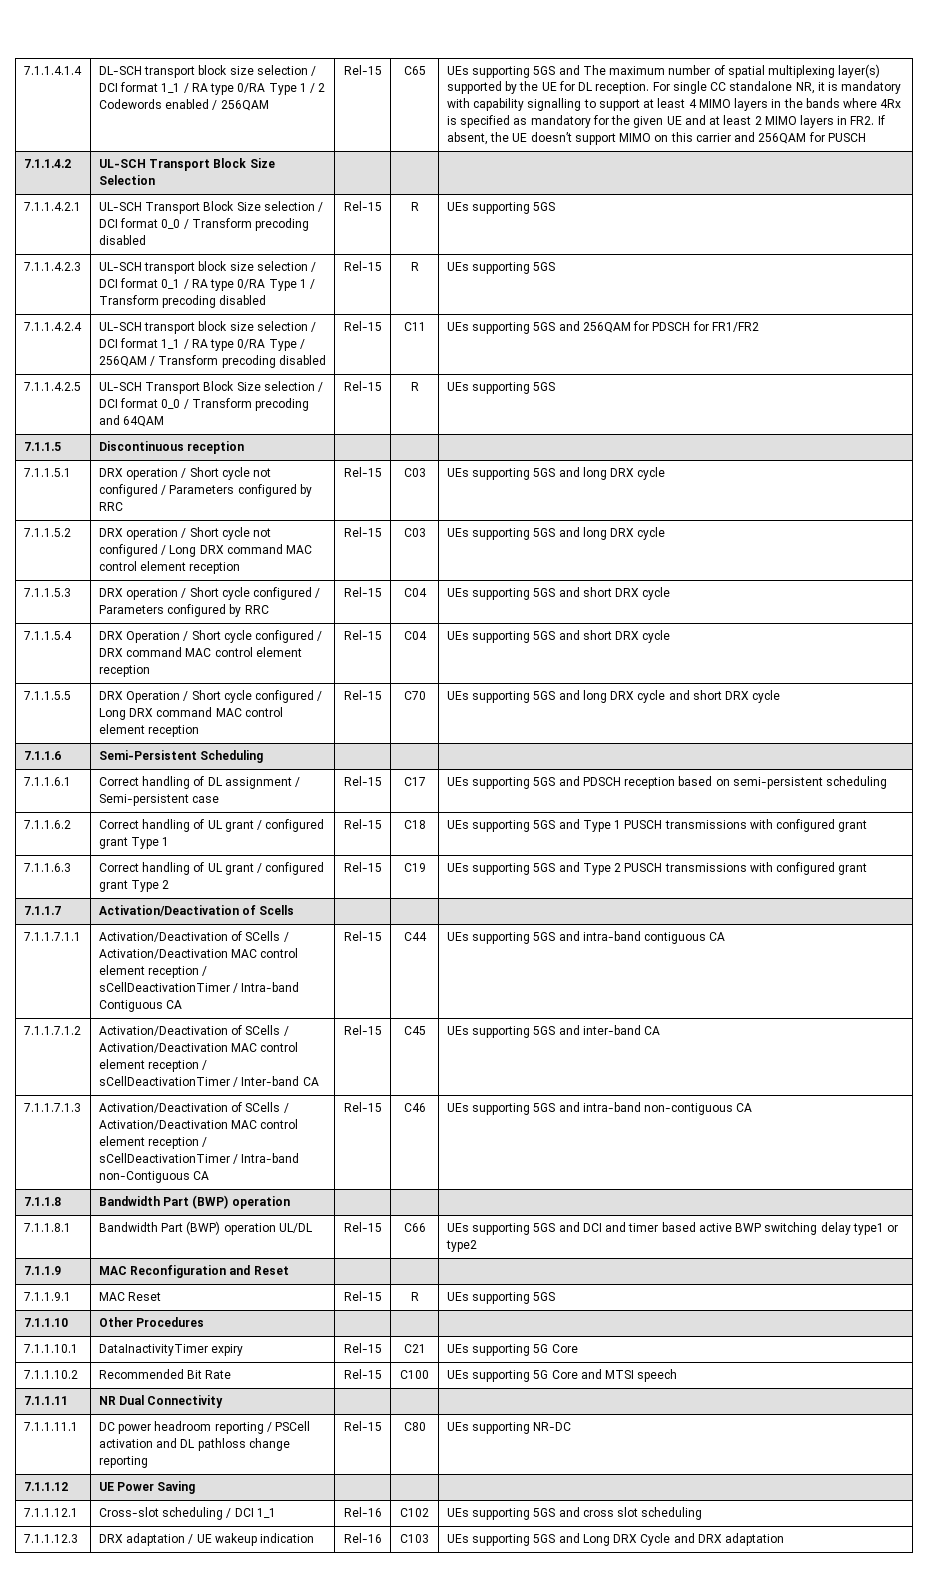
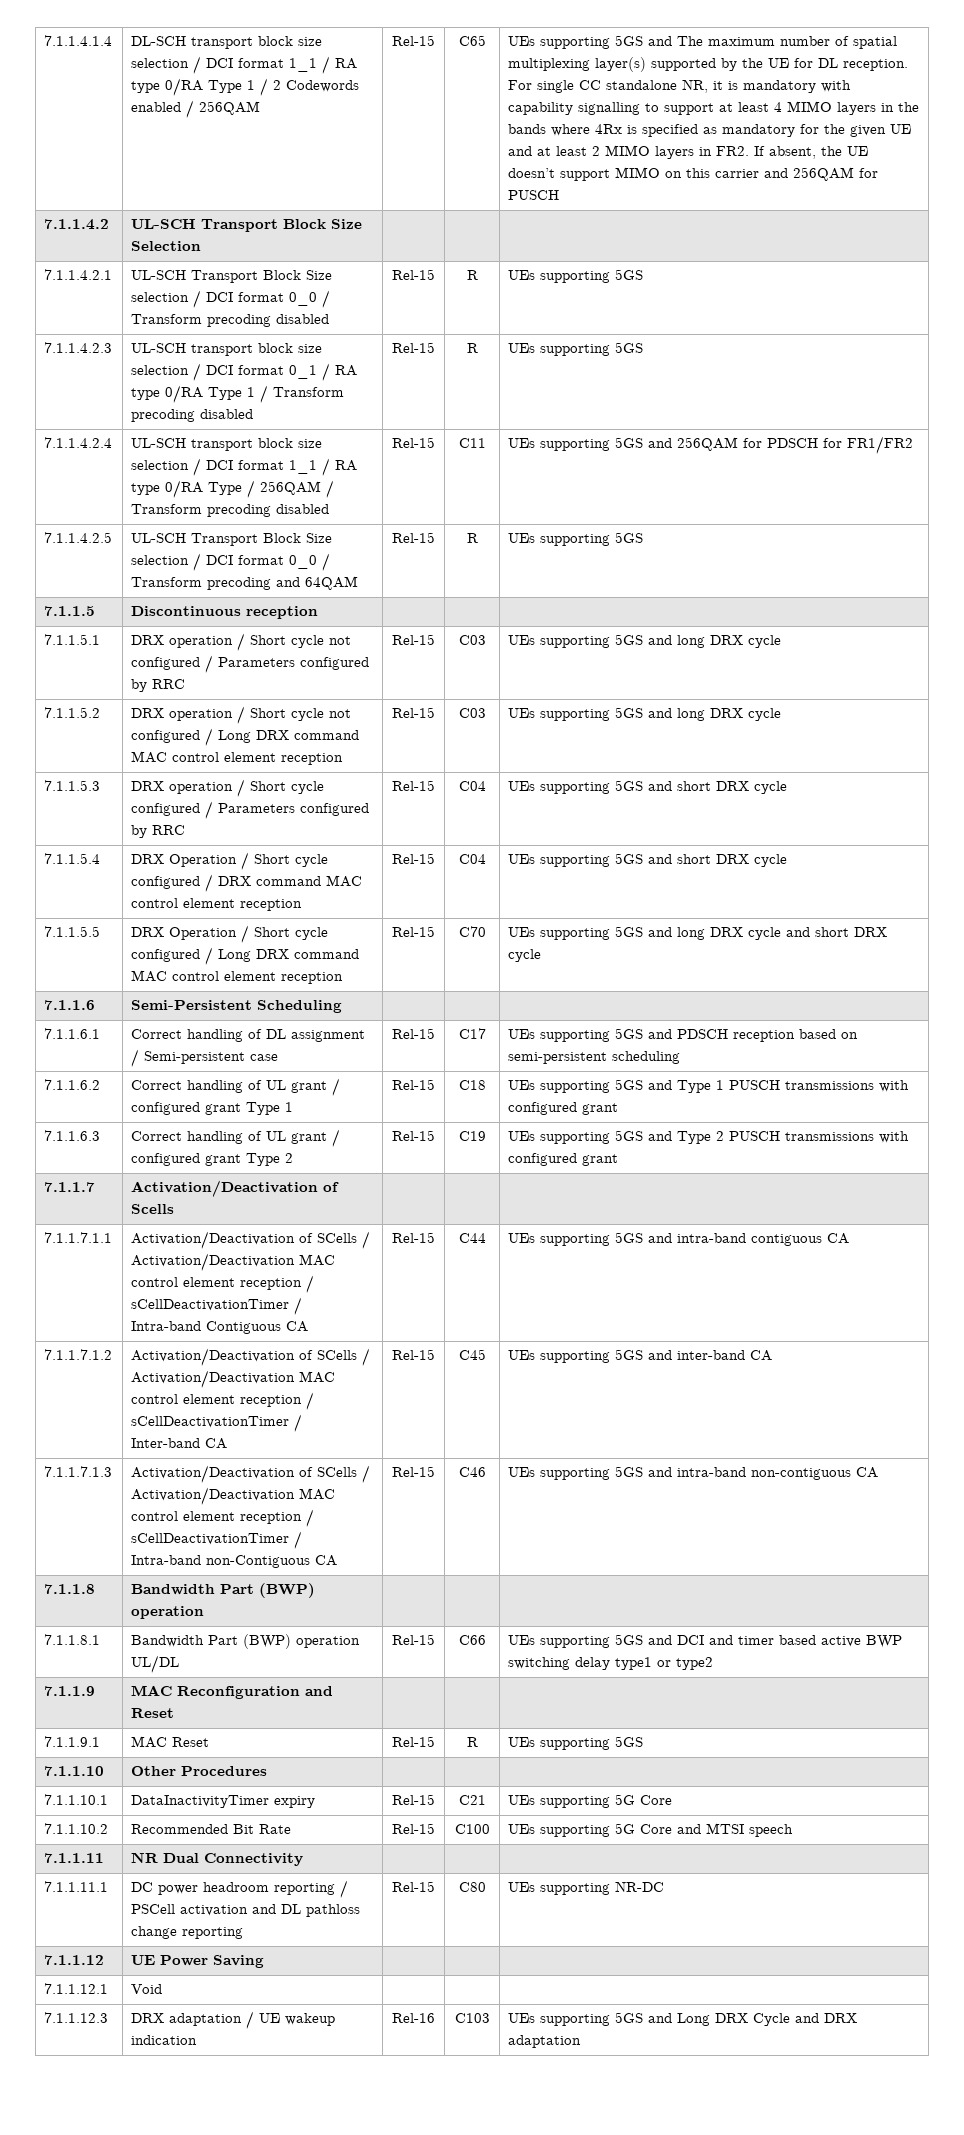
- 7.1.1.12.1 | Cross-slot scheduling / DCI 1_1 | Rel-16 | C102 | UEs supporting 5GS and cross slot scheduling
+ 7.1.1.12.1 | Void | | |

